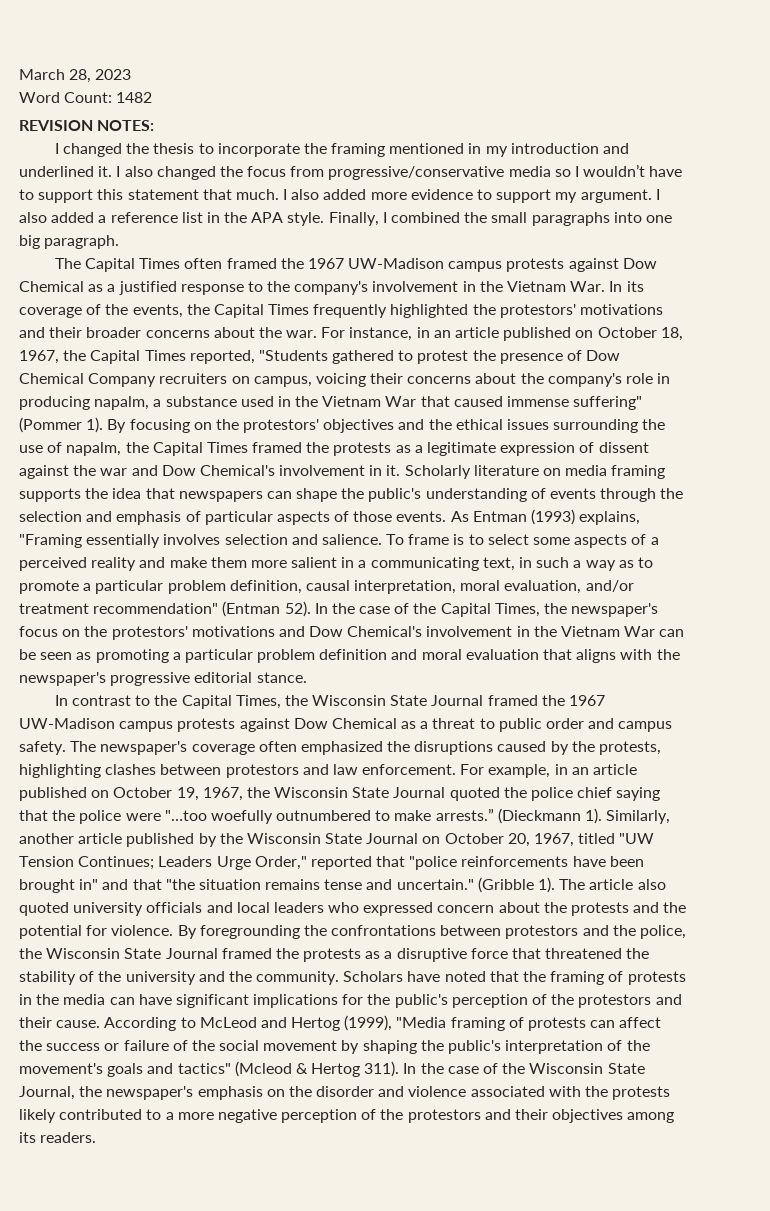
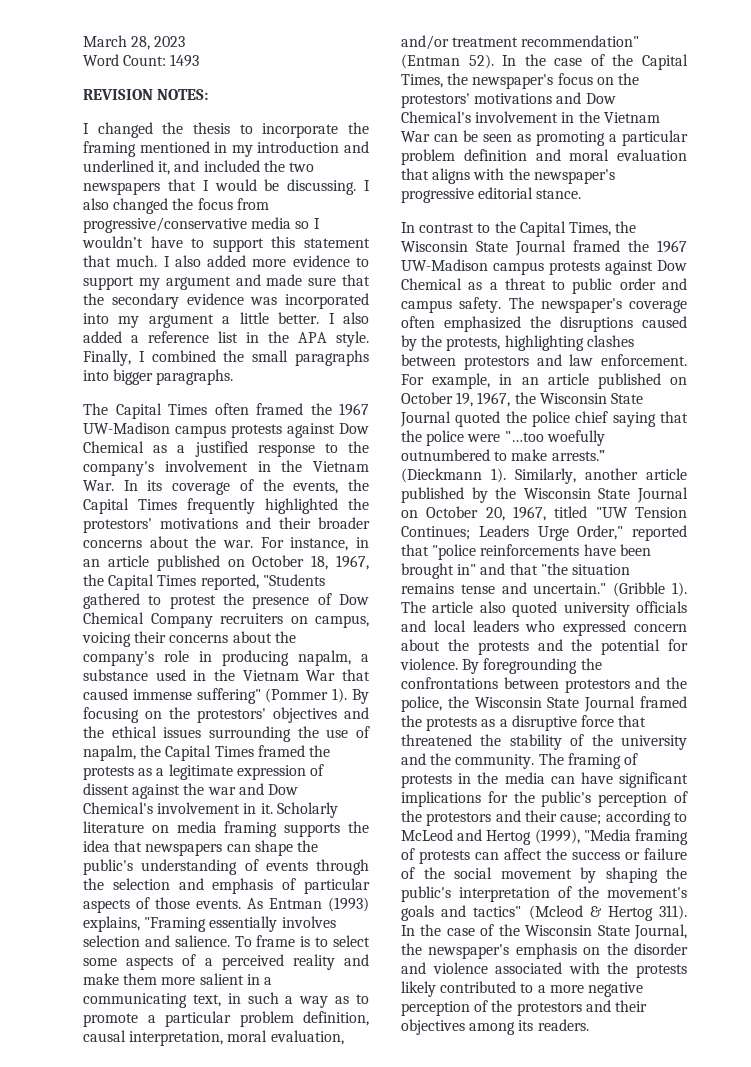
- Word Count: 1482
+ Word Count: 1493
- I changed the thesis to incorporate the framing mentioned in my introduction and underlined it.
+ I changed the thesis to incorporate the framing mentioned in my introduction and underlined it, and included the two newspapers that I would be discussing.
- I also added more evidence to support my argument.
+ I also added more evidence to support my argument and made sure that the secondary evidence was incorporated into my argument a little better.
- Finally, I combined the small paragraphs into one big paragraph.
+ Finally, I combined the small paragraphs into bigger paragraphs.
- Scholars have noted that the framing of protests in the media can have significant implications for the public's perception of the protestors and their cause. According to McLeod and Hertog (1999), "Media framing of protests can affect the success or failure of the social movement by shaping the public's interpretation of the movement's goals and tactics" (Mcleod & Hertog 311).
+ The framing of protests in the media can have significant implications for the public's perception of the protestors and their cause; according to McLeod and Hertog (1999), "Media framing of protests can affect the success or failure of the social movement by shaping the public's interpretation of the movement's goals and tactics" (Mcleod & Hertog 311).

